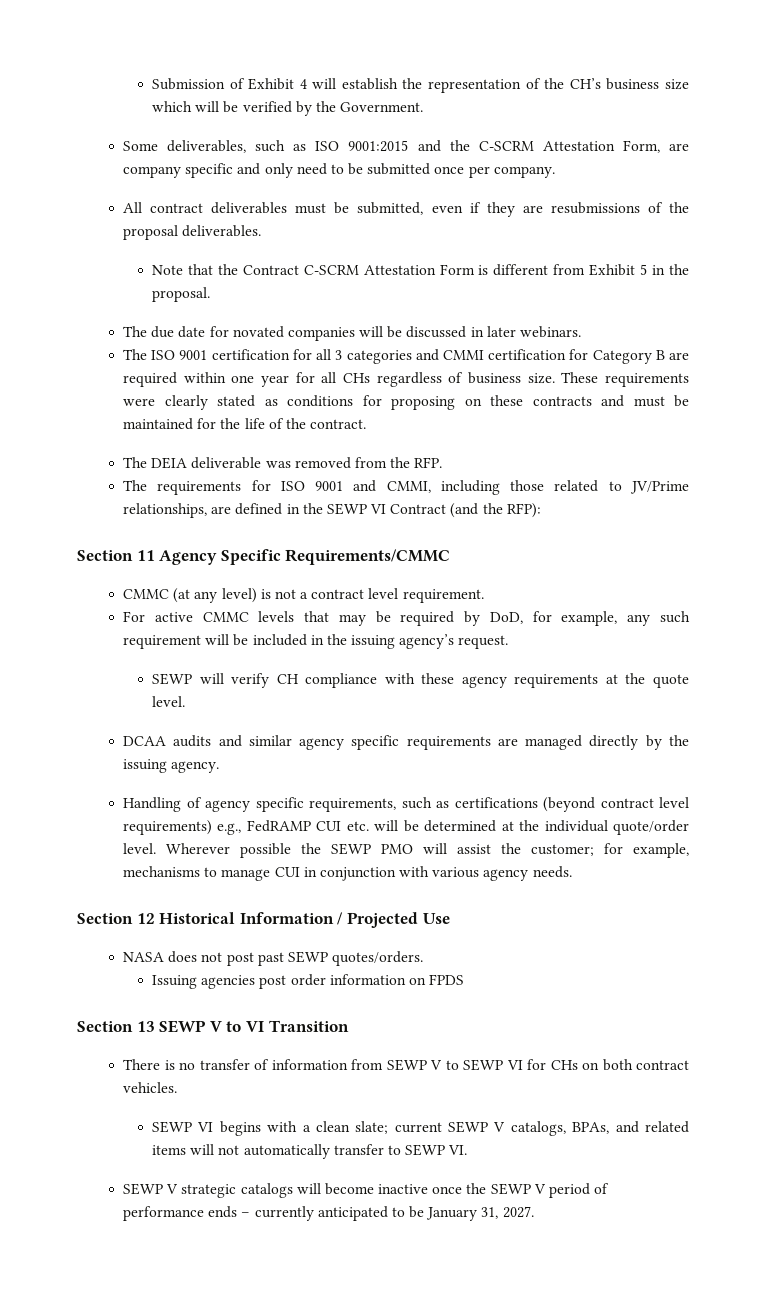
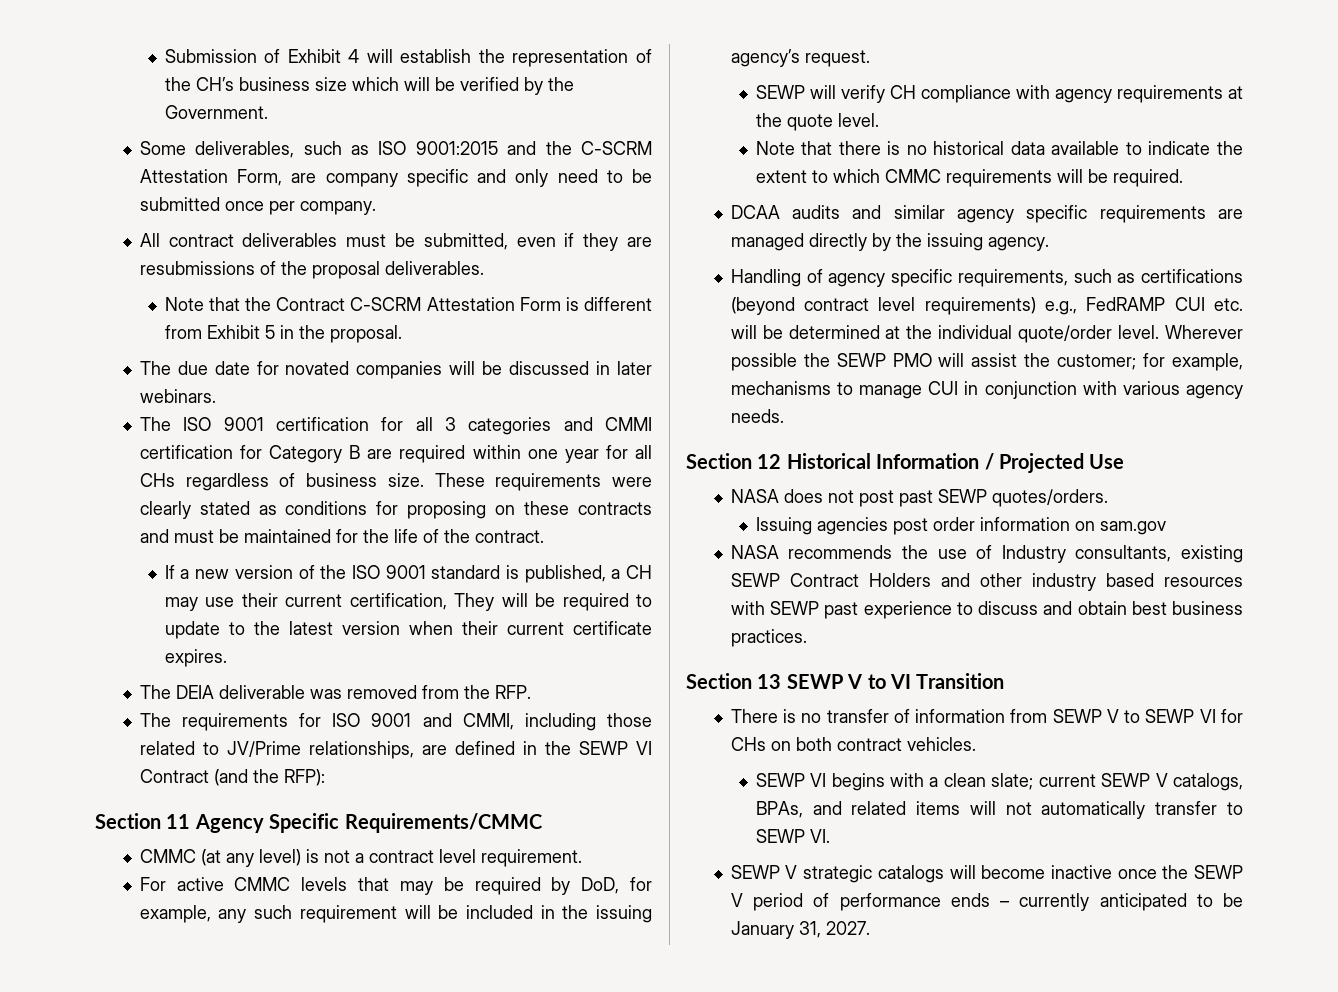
+ If a new version of the ISO 9001 standard is published, a CH may use their current certification, They will be required to update to the latest version when their current certificate expires.
- SEWP will verify CH compliance with these agency requirements at the quote level.
+ SEWP will verify CH compliance with agency requirements at the quote level.
+ Note that there is no historical data available to indicate the extent to which CMMC requirements will be required.
- Issuing agencies post order information on FPDS
+ Issuing agencies post order information on sam.gov
+ NASA recommends the use of Industry consultants, existing SEWP Contract Holders and other industry based resources with SEWP past experience to discuss and obtain best business practices.

